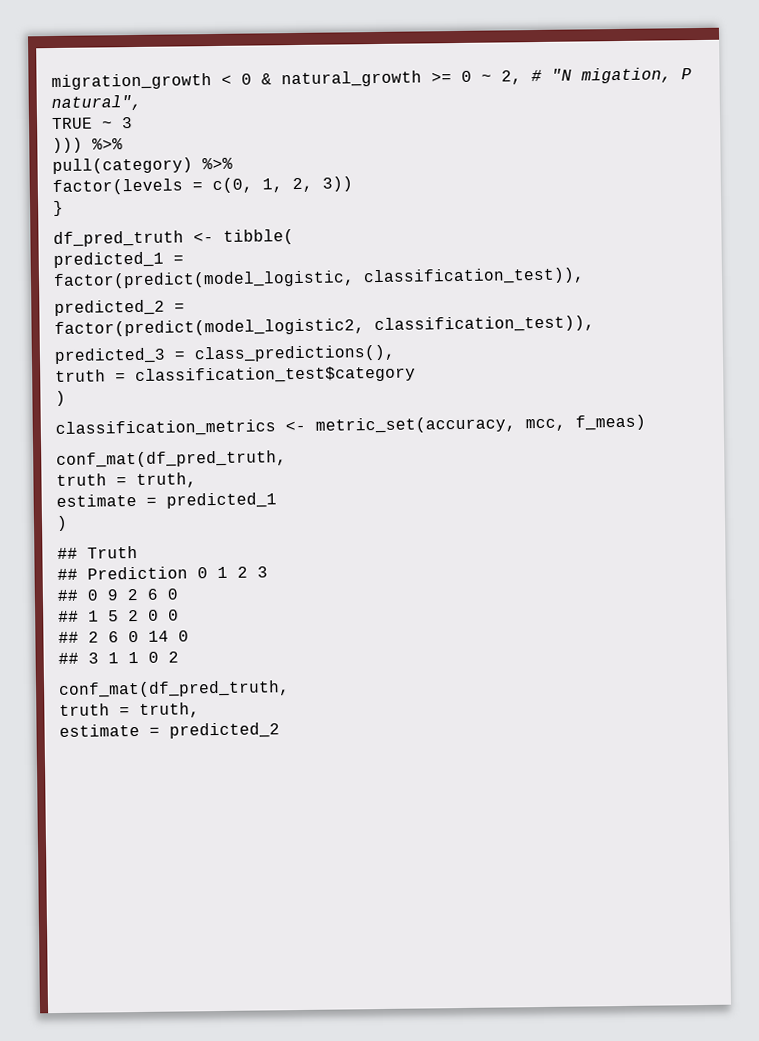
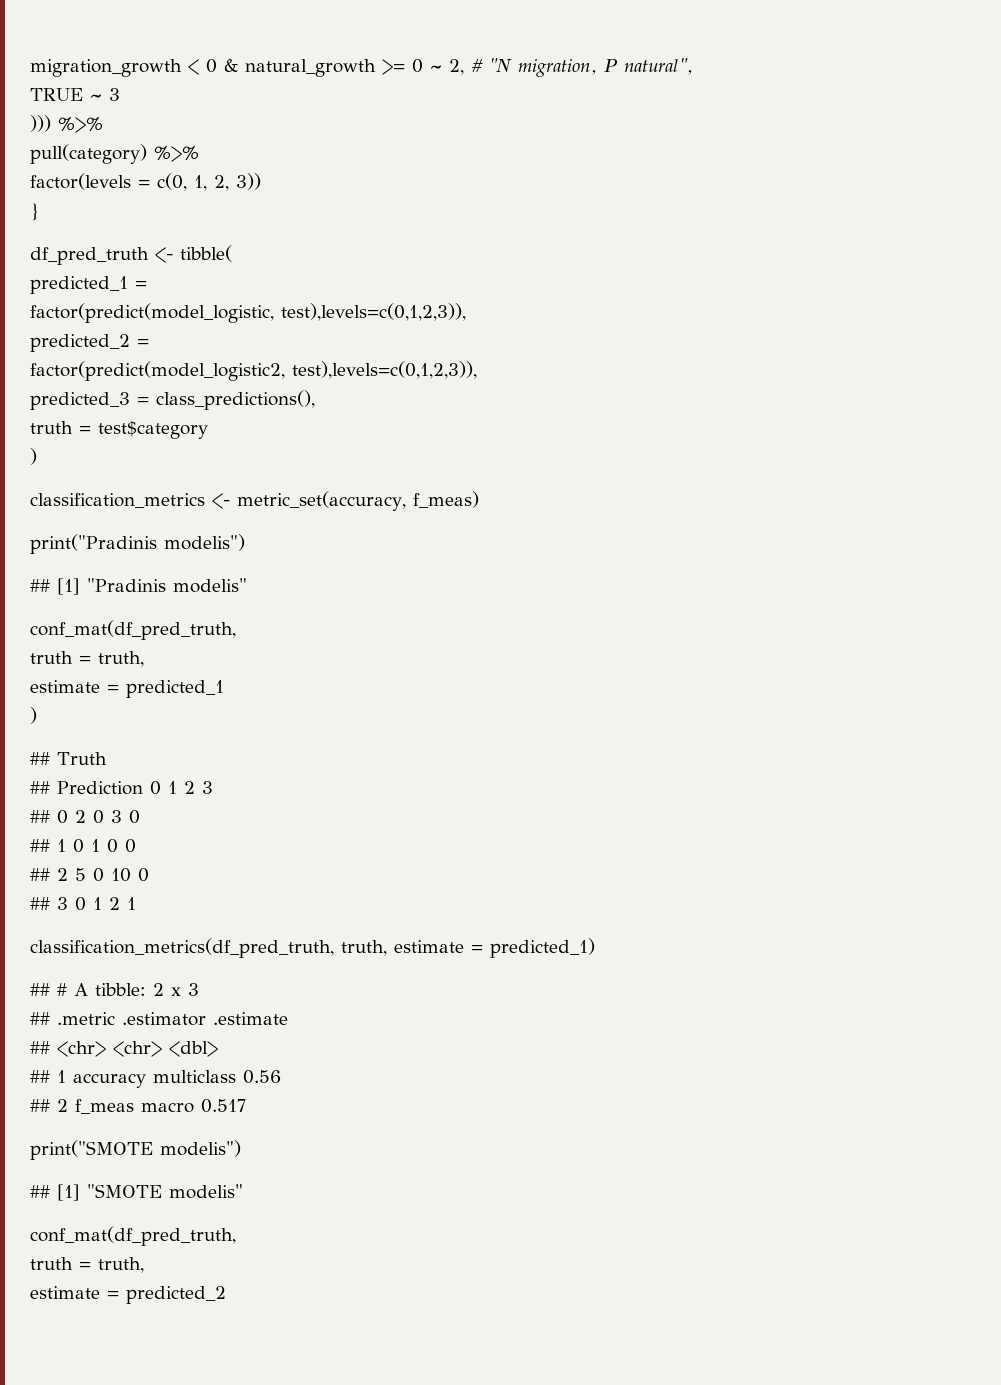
- migration_growth < 0 & natural_growth >= 0 ~ 2, # "N migation, P natural",
+ migration_growth < 0 & natural_growth >= 0 ~ 2, # "N migration, P natural",
- factor(predict(model_logistic, classification_test)),
+ factor(predict(model_logistic, test),levels=c(0,1,2,3)),
- factor(predict(model_logistic2, classification_test)),
+ factor(predict(model_logistic2, test),levels=c(0,1,2,3)),
- truth = classification_test$category
+ truth = test$category
- classification_metrics <- metric_set(accuracy, mcc, f_meas)
+ classification_metrics <- metric_set(accuracy, f_meas)
+ print("Pradinis modelis")
+ ## [1] "Pradinis modelis"
- ## 0 9 2 6 0
+ ## 0 2 0 3 0
- ## 1 5 2 0 0
+ ## 1 0 1 0 0
- ## 2 6 0 14 0
+ ## 2 5 0 10 0
- ## 3 1 1 0 2
+ ## 3 0 1 2 1
+ classification_metrics(df_pred_truth, truth, estimate = predicted_1)
+ ## # A tibble: 2 x 3
+ ## .metric .estimator .estimate
+ ## <chr> <chr> <dbl>
+ ## 1 accuracy multiclass 0.56
+ ## 2 f_meas macro 0.517
+ print("SMOTE modelis")
+ ## [1] "SMOTE modelis"

